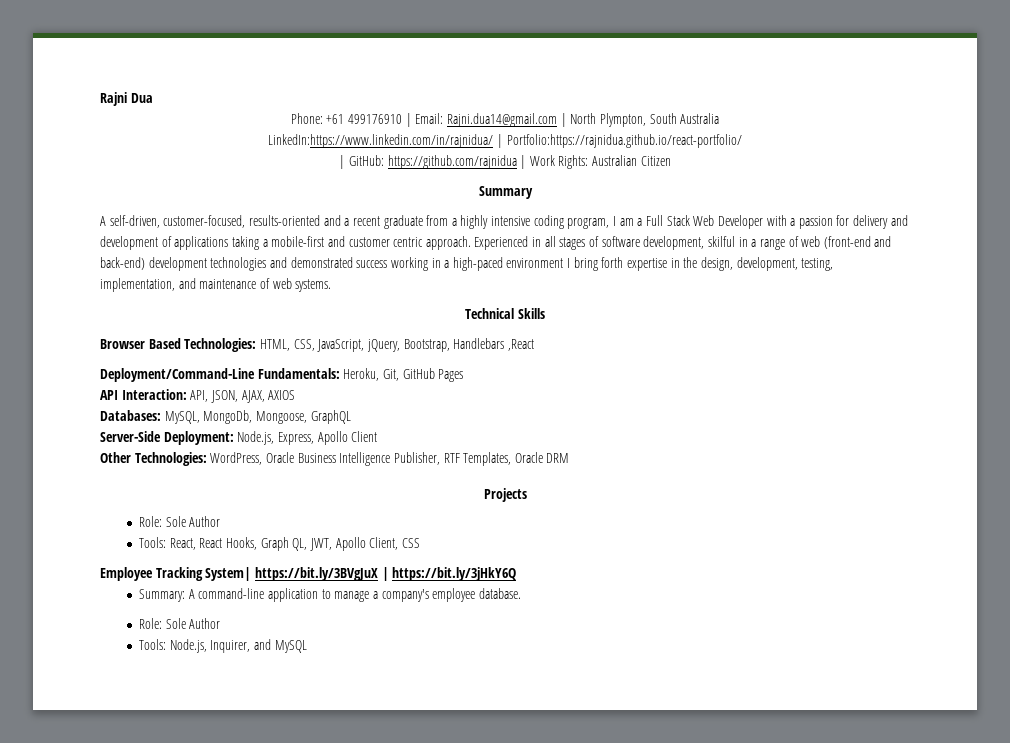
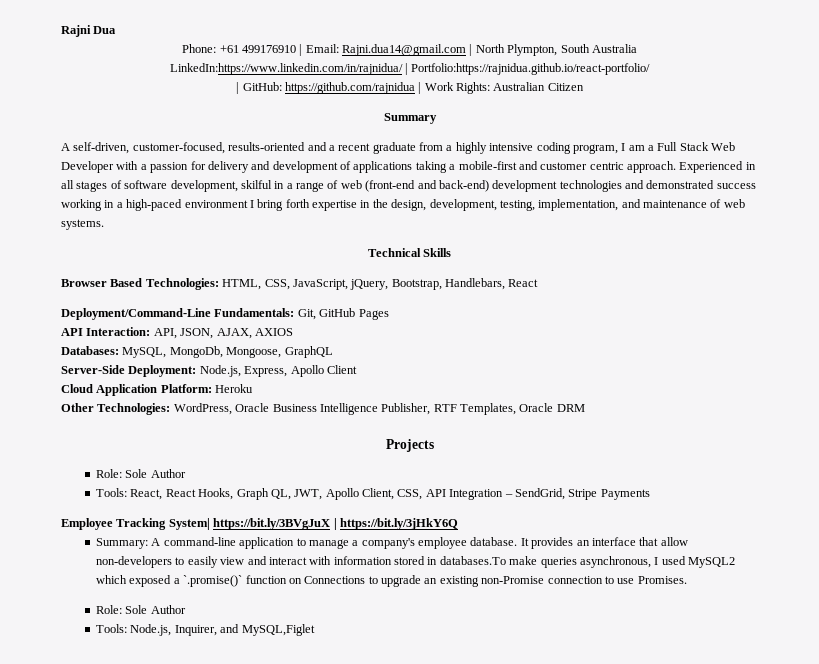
- Browser Based Technologies: HTML, CSS, JavaScript, jQuery, Bootstrap, Handlebars ,React
+ Browser Based Technologies: HTML, CSS, JavaScript, jQuery, Bootstrap, Handlebars, React
- Deployment/Command-Line Fundamentals: Heroku, Git, GitHub Pages
+ Deployment/Command-Line Fundamentals: Git, GitHub Pages
+ Cloud Application Platform: Heroku
- Tools: React, React Hooks, Graph QL, JWT, Apollo Client, CSS
+ Tools: React, React Hooks, Graph QL, JWT, Apollo Client, CSS, API Integration – SendGrid, Stripe Payments
+ It provides an interface that allow non-developers to easily view and interact with information stored in databases.To make queries asynchronous, I used MySQL2 which exposed a `.promise()` function on Connections to upgrade an existing non-Promise connection to use Promises.
- Tools: Node.js, Inquirer, and MySQL
+ Tools: Node.js, Inquirer, and MySQL,Figlet

